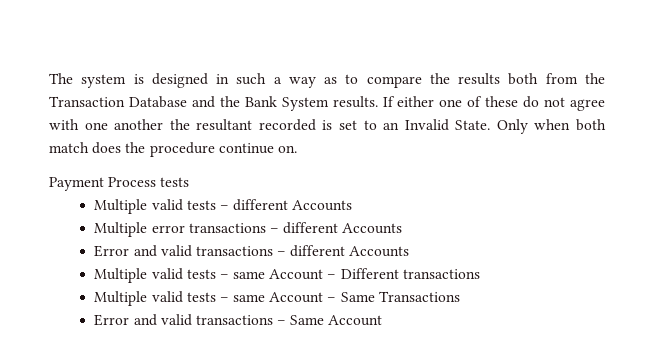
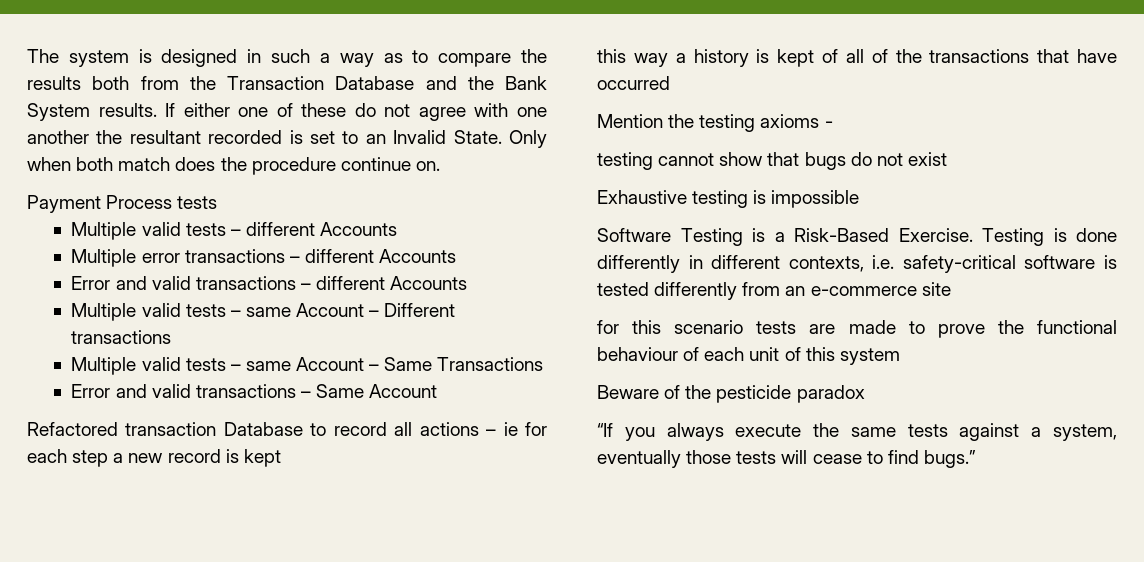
+ Refactored transaction Database to record all actions – ie for each step a new record is kept
+ this way a history is kept of all of the transactions that have occurred
+ Mention the testing axioms -
+ testing cannot show that bugs do not exist
+ Exhaustive testing is impossible
+ Software Testing is a Risk-Based Exercise. Testing is done differently in different contexts, i.e. safety-critical software is tested differently from an e-commerce site
+ for this scenario tests are made to prove the functional behaviour of each unit of this system
+ Beware of the pesticide paradox
+ “If you always execute the same tests against a system, eventually those tests will cease to find bugs.”

